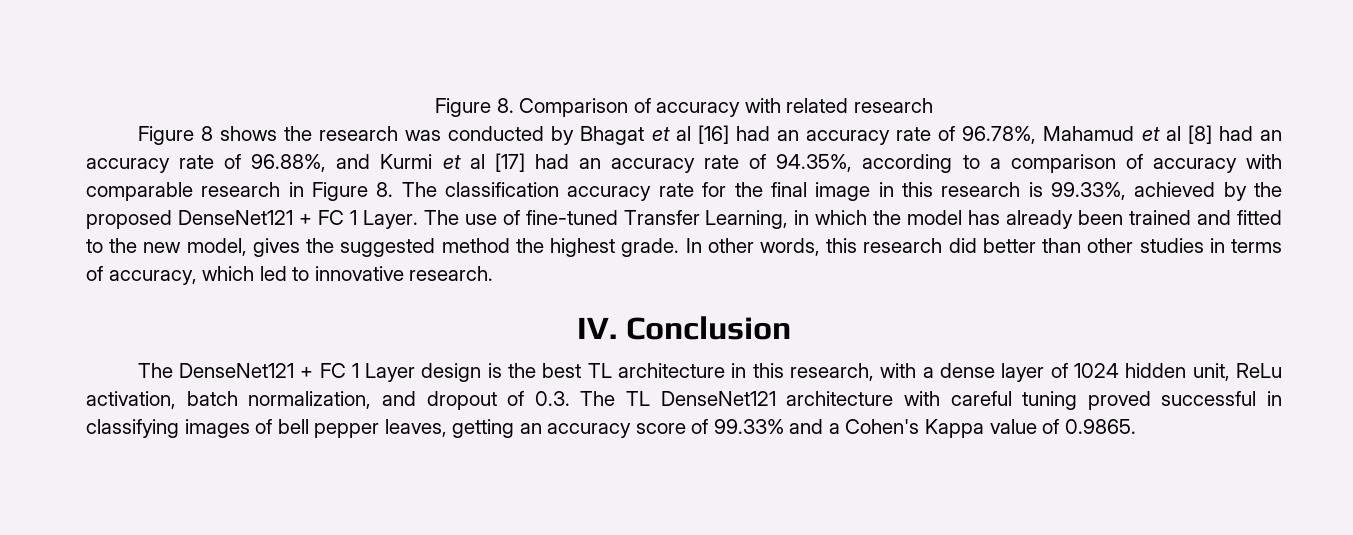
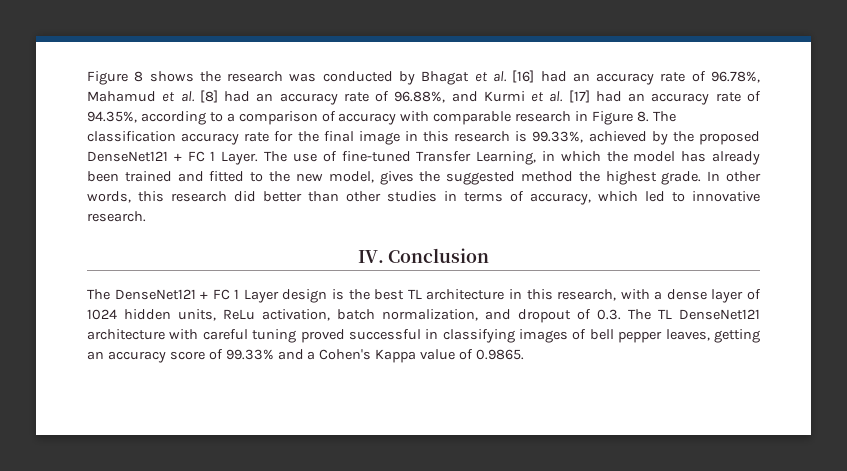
- Figure 8. Comparison of accuracy with related research
- Figure 8 shows the research was conducted by Bhagat et al [16] had an accuracy rate of 96.78%, Mahamud et al [8] had an accuracy rate of 96.88%, and Kurmi et al [17] had an accuracy rate of 94.35%, according to a comparison of accuracy with comparable research in Figure 8. The classification accuracy rate for the final image in this research is 99.33%, achieved by the proposed DenseNet121 + FC 1 Layer.
+ Figure 8 shows the research was conducted by Bhagat et al. [16] had an accuracy rate of 96.78%, Mahamud et al. [8] had an accuracy rate of 96.88%, and Kurmi et al. [17] had an accuracy rate of 94.35%, according to a comparison of accuracy with comparable research in Figure 8. The classification accuracy rate for the final image in this research is 99.33%, achieved by the proposed DenseNet121 + FC 1 Layer.
- The DenseNet121 + FC 1 Layer design is the best TL architecture in this research, with a dense layer of 1024 hidden unit, ReLu activation, batch normalization, and dropout of 0.3. The TL DenseNet121 architecture with careful tuning proved successful in classifying images of bell pepper leaves, getting an accuracy score of 99.33% and a Cohen's Kappa value of 0.9865.
+ The DenseNet121 + FC 1 Layer design is the best TL architecture in this research, with a dense layer of 1024 hidden units, ReLu activation, batch normalization, and dropout of 0.3. The TL DenseNet121 architecture with careful tuning proved successful in classifying images of bell pepper leaves, getting an accuracy score of 99.33% and a Cohen's Kappa value of 0.9865.

